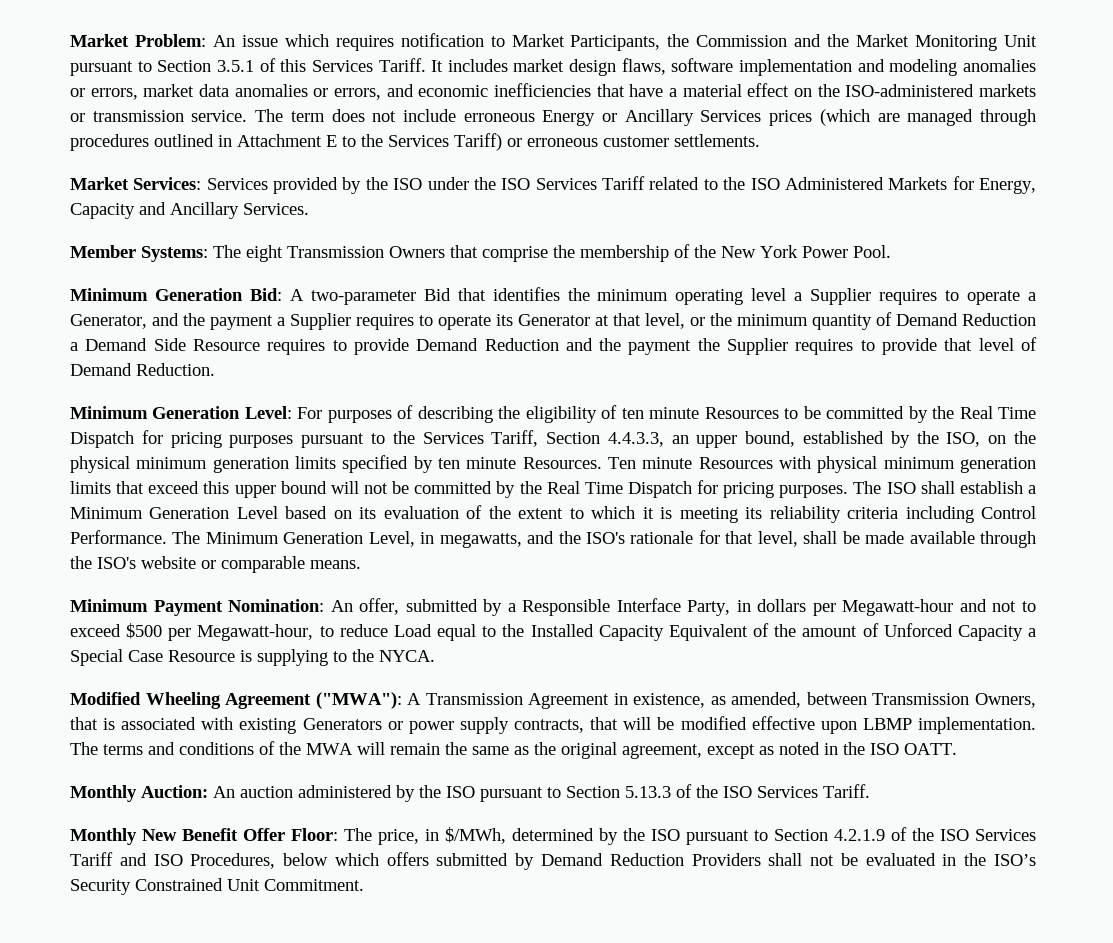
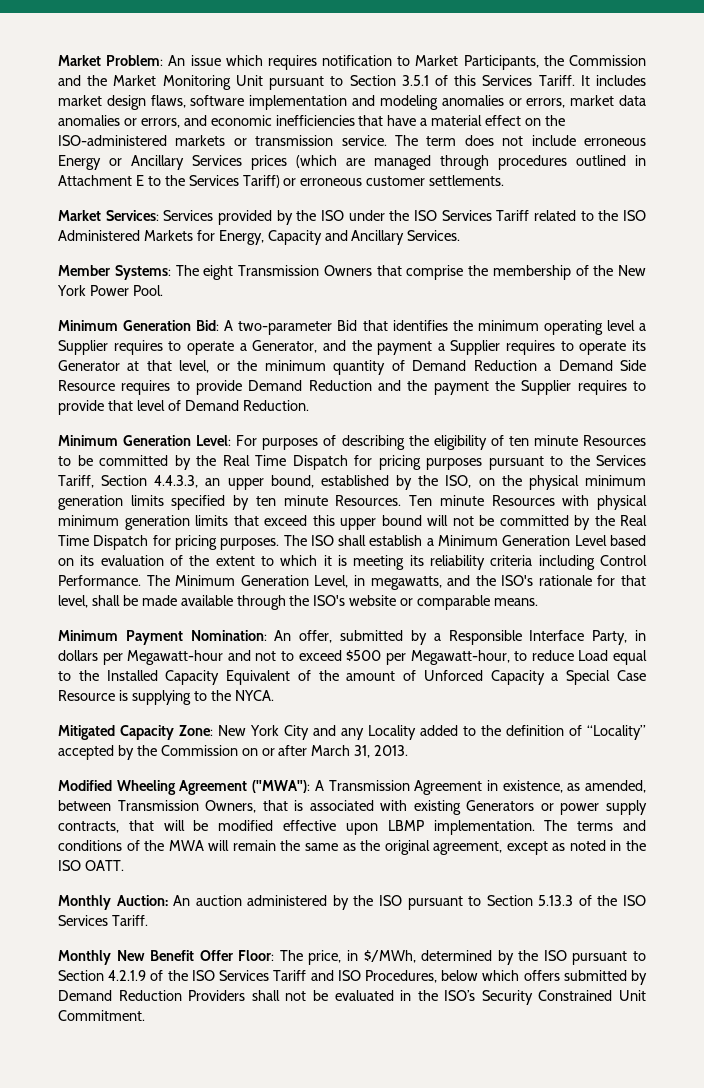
+ Mitigated Capacity Zone: New York City and any Locality added to the definition of “Locality” accepted by the Commission on or after March 31, 2013.

